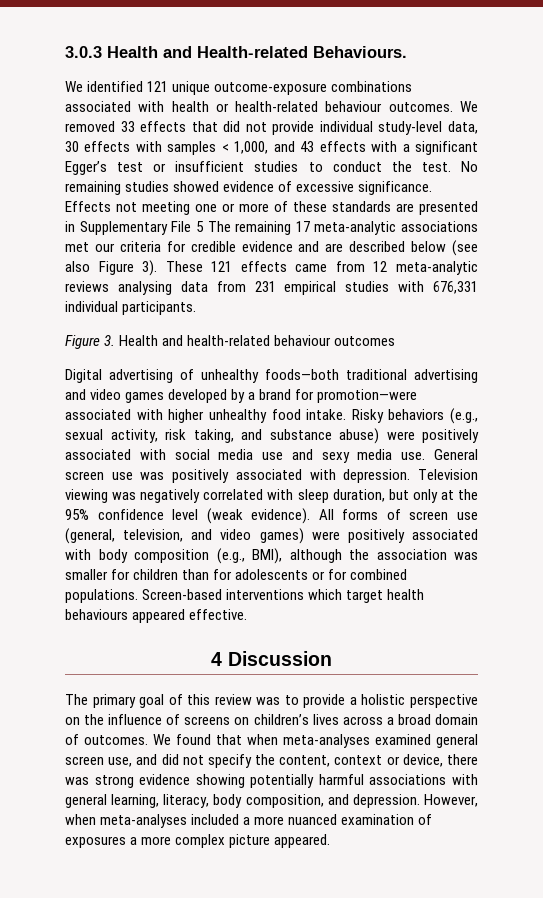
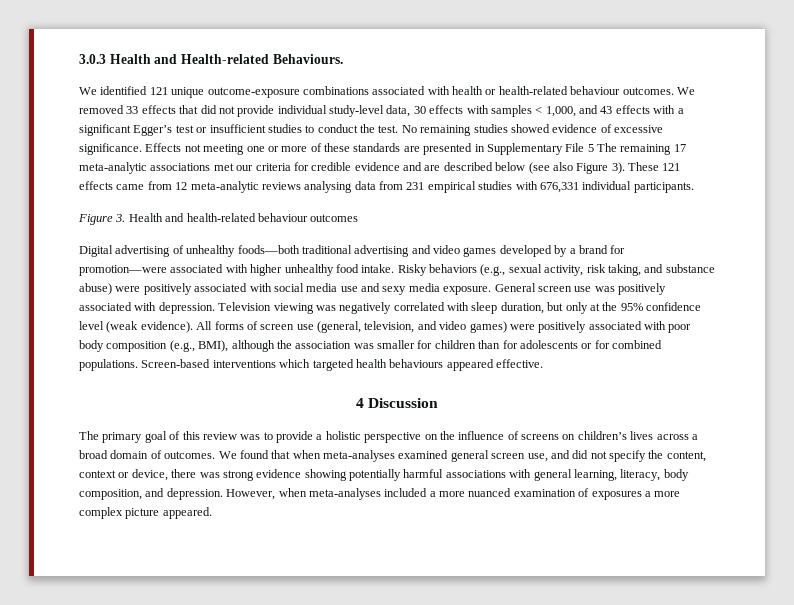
- Risky behaviors (e.g., sexual activity, risk taking, and substance abuse) were positively associated with social media use and sexy media use.
+ Risky behaviors (e.g., sexual activity, risk taking, and substance abuse) were positively associated with social media use and sexy media exposure.
- All forms of screen use (general, television, and video games) were positively associated with body composition (e.g., BMI), although the association was smaller for children than for adolescents or for combined populations.
+ All forms of screen use (general, television, and video games) were positively associated with poor body composition (e.g., BMI), although the association was smaller for children than for adolescents or for combined populations.
- Screen-based interventions which target health behaviours appeared effective.
+ Screen-based interventions which targeted health behaviours appeared effective.

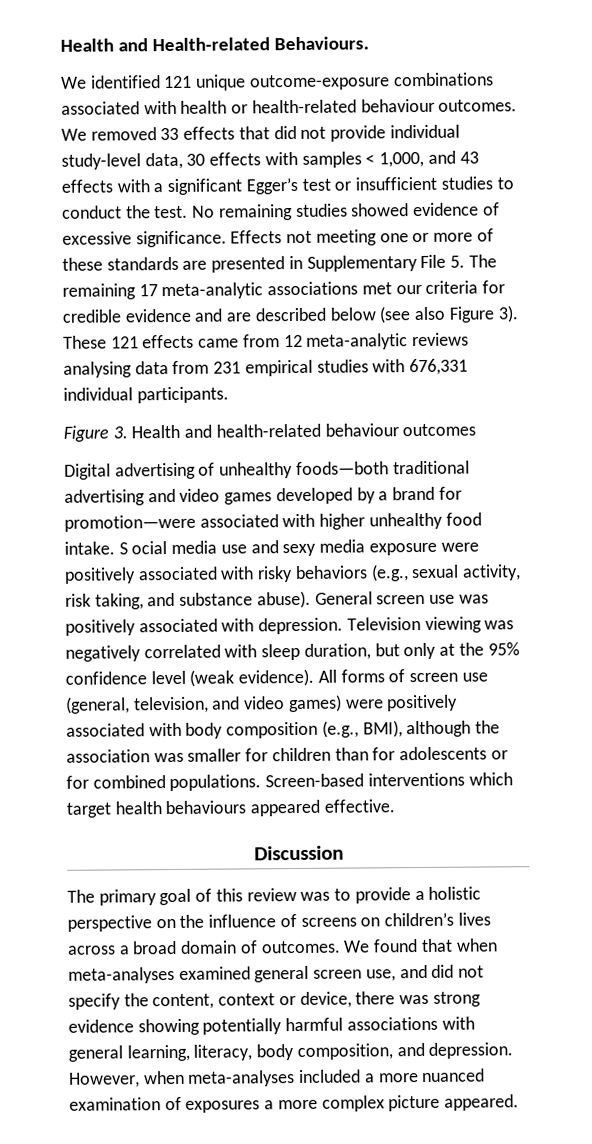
- 3.0.3 Health and Health-related Behaviours.
+ Health and Health-related Behaviours.
- Effects not meeting one or more of these standards are presented in Supplementary File 5 The remaining 17 meta-analytic associations met our criteria for credible evidence and are described below (see also Figure 3).
+ Effects not meeting one or more of these standards are presented in Supplementary File 5. The remaining 17 meta-analytic associations met our criteria for credible evidence and are described below (see also Figure 3).
- Risky behaviors (e.g., sexual activity, risk taking, and substance abuse) were positively associated with social media use and sexy media exposure.
+ S ocial media use and sexy media exposure were positively associated with risky behaviors (e.g., sexual activity, risk taking, and substance abuse).
- All forms of screen use (general, television, and video games) were positively associated with poor body composition (e.g., BMI), although the association was smaller for children than for adolescents or for combined populations.
+ All forms of screen use (general, television, and video games) were positively associated with body composition (e.g., BMI), although the association was smaller for children than for adolescents or for combined populations.
- Screen-based interventions which targeted health behaviours appeared effective.
+ Screen-based interventions which target health behaviours appeared effective.
- 4 Discussion
+ Discussion

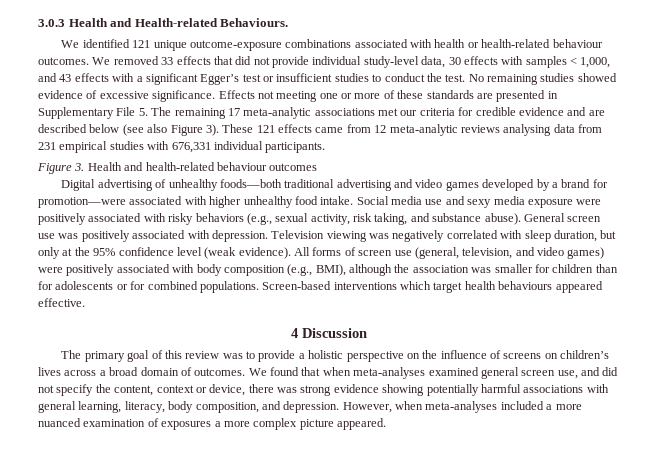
- Health and Health-related Behaviours.
+ 3.0.3 Health and Health-related Behaviours.
- S ocial media use and sexy media exposure were positively associated with risky behaviors (e.g., sexual activity, risk taking, and substance abuse).
+ Social media use and sexy media exposure were positively associated with risky behaviors (e.g., sexual activity, risk taking, and substance abuse).
- Discussion
+ 4 Discussion

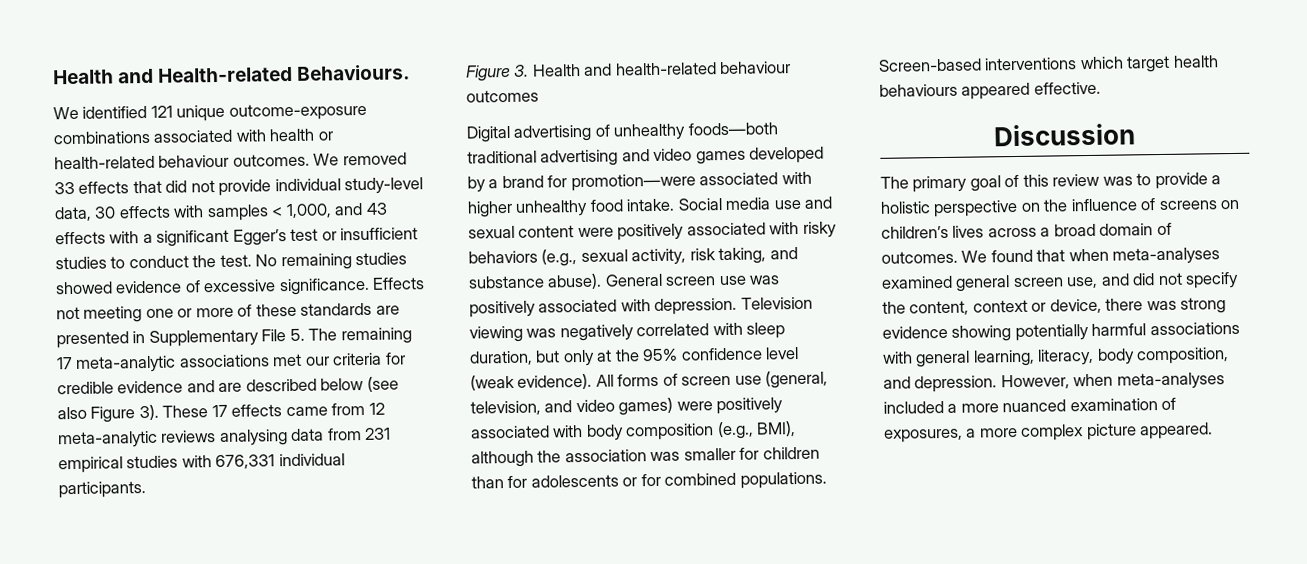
- 3.0.3 Health and Health-related Behaviours.
+ Health and Health-related Behaviours.
- These 121 effects came from 12 meta-analytic reviews analysing data from 231 empirical studies with 676,331 individual participants.
+ These 17 effects came from 12 meta-analytic reviews analysing data from 231 empirical studies with 676,331 individual participants.
- Social media use and sexy media exposure were positively associated with risky behaviors (e.g., sexual activity, risk taking, and substance abuse).
+ Social media use and sexual content were positively associated with risky behaviors (e.g., sexual activity, risk taking, and substance abuse).
- 4 Discussion
+ Discussion
- However, when meta-analyses included a more nuanced examination of exposures a more complex picture appeared.
+ However, when meta-analyses included a more nuanced examination of exposures, a more complex picture appeared.

